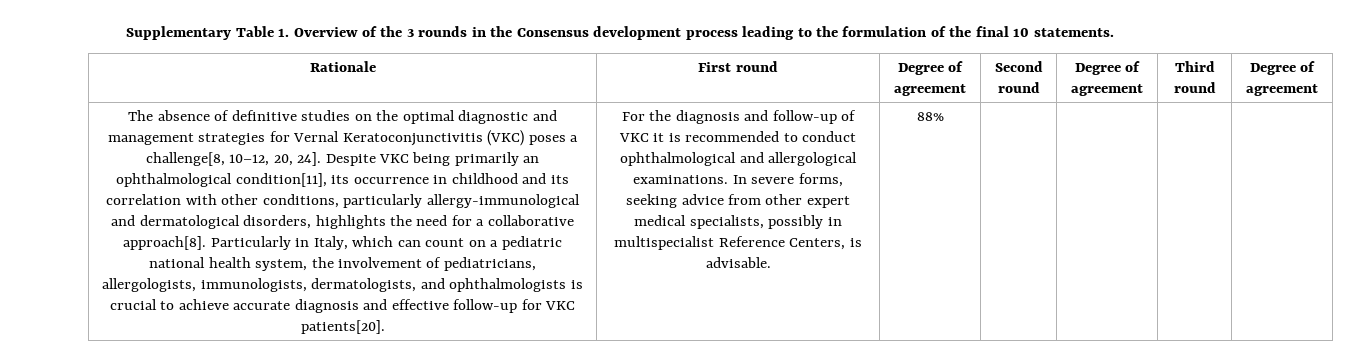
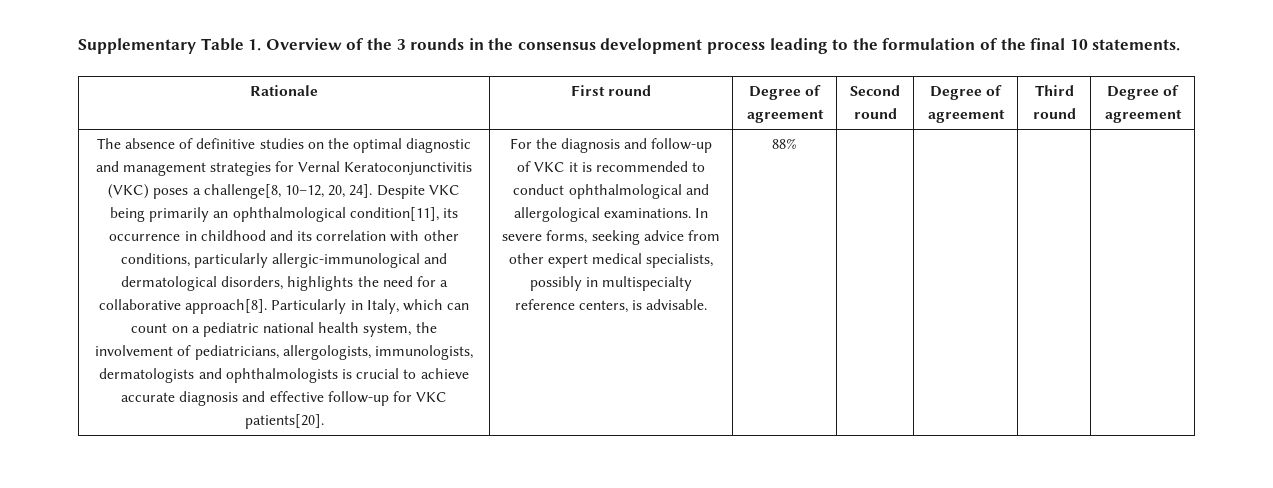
- Supplementary Table 1. Overview of the 3 rounds in the Consensus development process leading to the formulation of the final 10 statements.
+ Supplementary Table 1. Overview of the 3 rounds in the consensus development process leading to the formulation of the final 10 statements.
- Despite VKC being primarily an ophthalmological condition[11], its occurrence in childhood and its correlation with other conditions, particularly allergy-immunological and dermatological disorders, highlights the need for a collaborative approach[8].
+ Despite VKC being primarily an ophthalmological condition[11], its occurrence in childhood and its correlation with other conditions, particularly allergic-immunological and dermatological disorders, highlights the need for a collaborative approach[8].
- Particularly in Italy, which can count on a pediatric national health system, the involvement of pediatricians, allergologists, immunologists, dermatologists, and ophthalmologists is crucial to achieve accurate diagnosis and effective follow-up for VKC patients[20].
+ Particularly in Italy, which can count on a pediatric national health system, the involvement of pediatricians, allergologists, immunologists, dermatologists and ophthalmologists is crucial to achieve accurate diagnosis and effective follow-up for VKC patients[20].
- In severe forms, seeking advice from other expert medical specialists, possibly in multispecialist Reference Centers, is advisable.
+ In severe forms, seeking advice from other expert medical specialists, possibly in multispecialty reference centers, is advisable.

